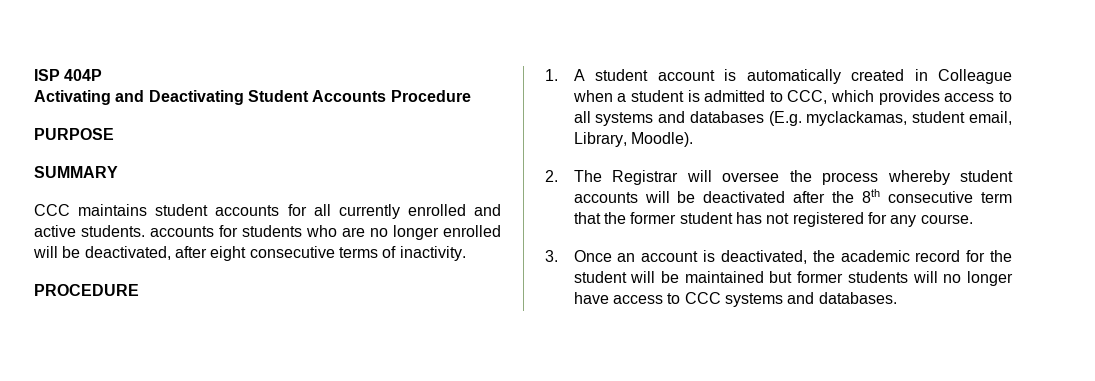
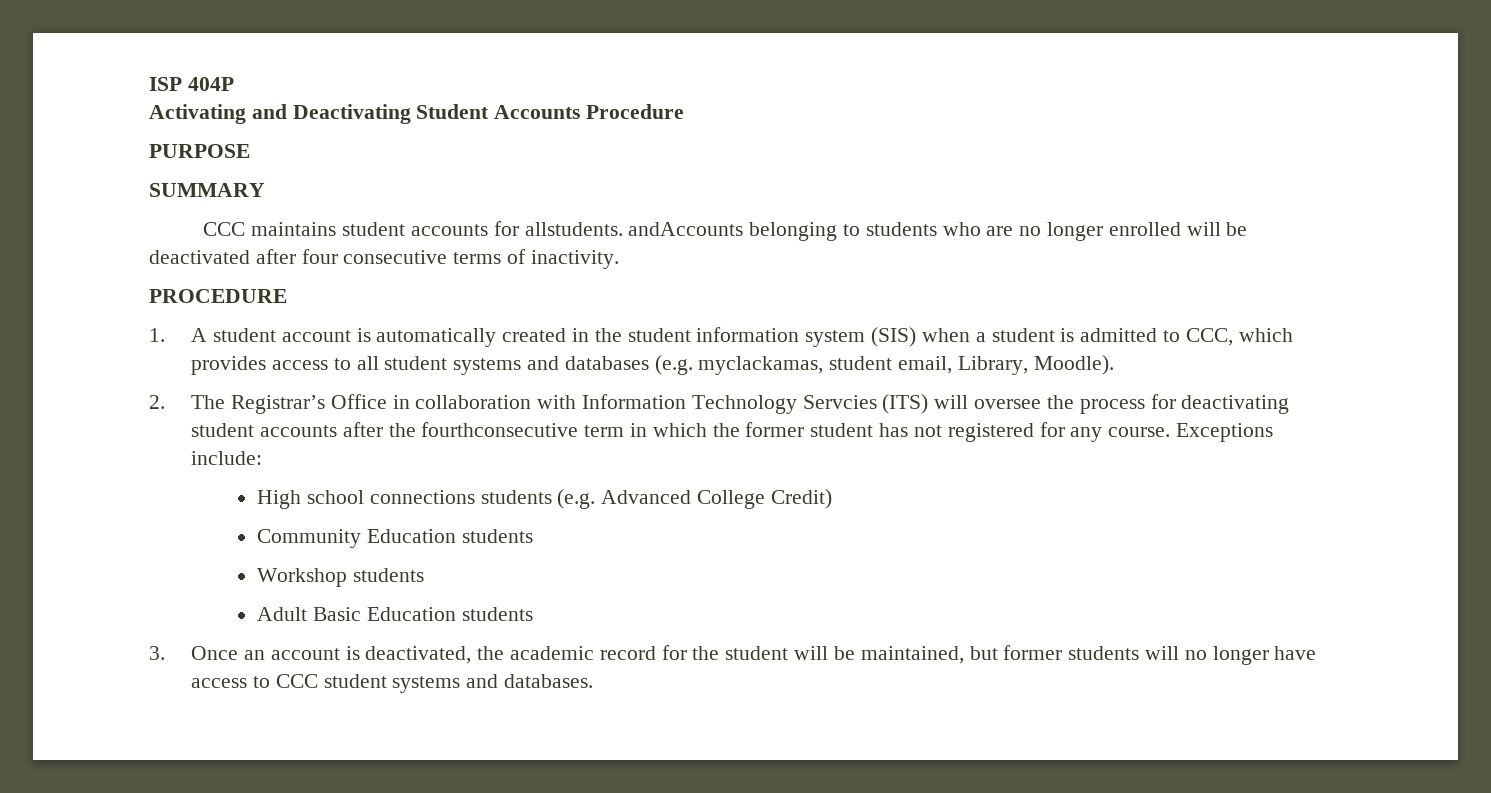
- CCC maintains student accounts for all currently enrolled and active students. accounts for students who are no longer enrolled will be deactivated, after eight consecutive terms of inactivity.
+ CCC maintains student accounts for allstudents. andAccounts belonging to students who are no longer enrolled will be deactivated after four consecutive terms of inactivity.
- 1. A student account is automatically created in Colleague when a student is admitted to CCC, which provides access to all systems and databases (E.g. myclackamas, student email, Library, Moodle).
+ 1. A student account is automatically created in the student information system (SIS) when a student is admitted to CCC, which provides access to all student systems and databases (e.g. myclackamas, student email, Library, Moodle).
- 2. The Registrar will oversee the process whereby student accounts will be deactivated after the 8th consecutive term that the former student has not registered for any course.
+ 2. The Registrar’s Office in collaboration with Information Technology Servcies (ITS) will oversee the process for deactivating student accounts after the fourthconsecutive term in which the former student has not registered for any course. Exceptions include:
+ High school connections students (e.g. Advanced College Credit)
+ Community Education students
+ Workshop students
+ Adult Basic Education students
- 3. Once an account is deactivated, the academic record for the student will be maintained but former students will no longer have access to CCC systems and databases.
+ 3. Once an account is deactivated, the academic record for the student will be maintained, but former students will no longer have access to CCC student systems and databases.

